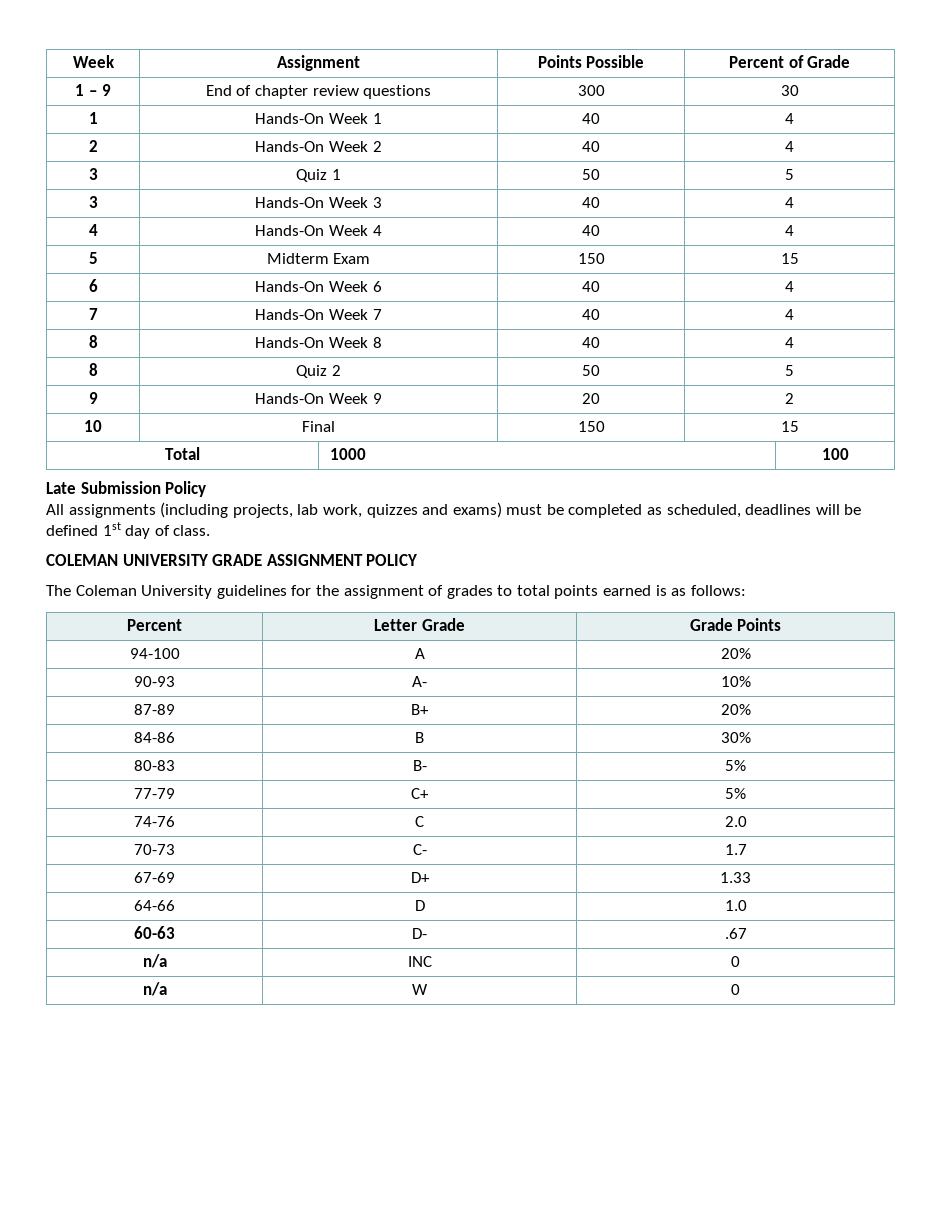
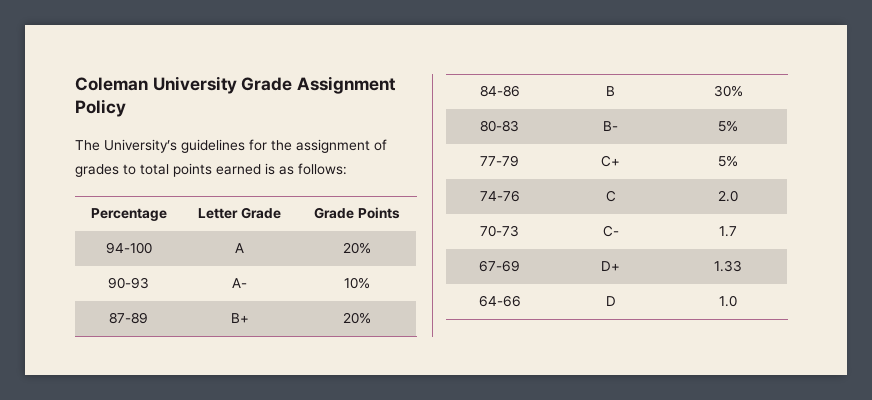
- Week | Assignment | Points Possible | Percent of Grade
- 1 – 9 | End of chapter review questions | 300 | 30
- 1 | Hands-On Week 1 | 40 | 4
- 2 | Hands-On Week 2 | 40 | 4
- 3 | Quiz 1 | 50 | 5
- 3 | Hands-On Week 3 | 40 | 4
- 4 | Hands-On Week 4 | 40 | 4
- 5 | Midterm Exam | 150 | 15
- 6 | Hands-On Week 6 | 40 | 4
- 7 | Hands-On Week 7 | 40 | 4
- 8 | Hands-On Week 8 | 40 | 4
- 8 | Quiz 2 | 50 | 5
- 9 | Hands-On Week 9 | 20 | 2
- 10 | Final | 150 | 15
- Total | 1000 | 100
- Late Submission Policy
- All assignments (including projects, lab work, quizzes and exams) must be completed as scheduled, deadlines will be defined 1st day of class.
- COLEMAN UNIVERSITY GRADE ASSIGNMENT POLICY
+ Coleman University Grade Assignment Policy
- The Coleman University guidelines for the assignment of grades to total points earned is as follows:
+ The University’s guidelines for the assignment of grades to total points earned is as follows:
- Percent | Letter Grade | Grade Points
+ Percentage | Letter Grade | Grade Points
- 60-63 | D- | .67
- n/a | INC | 0
- n/a | W | 0

